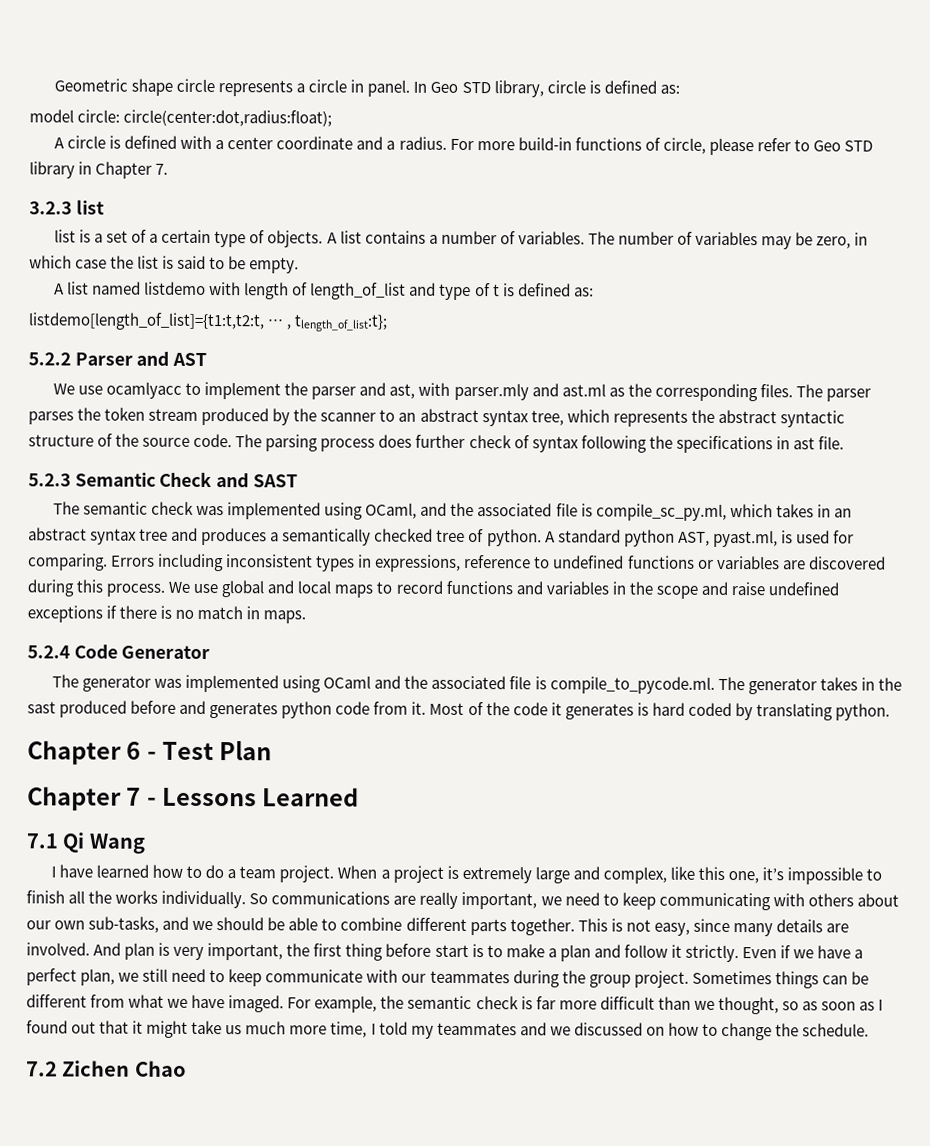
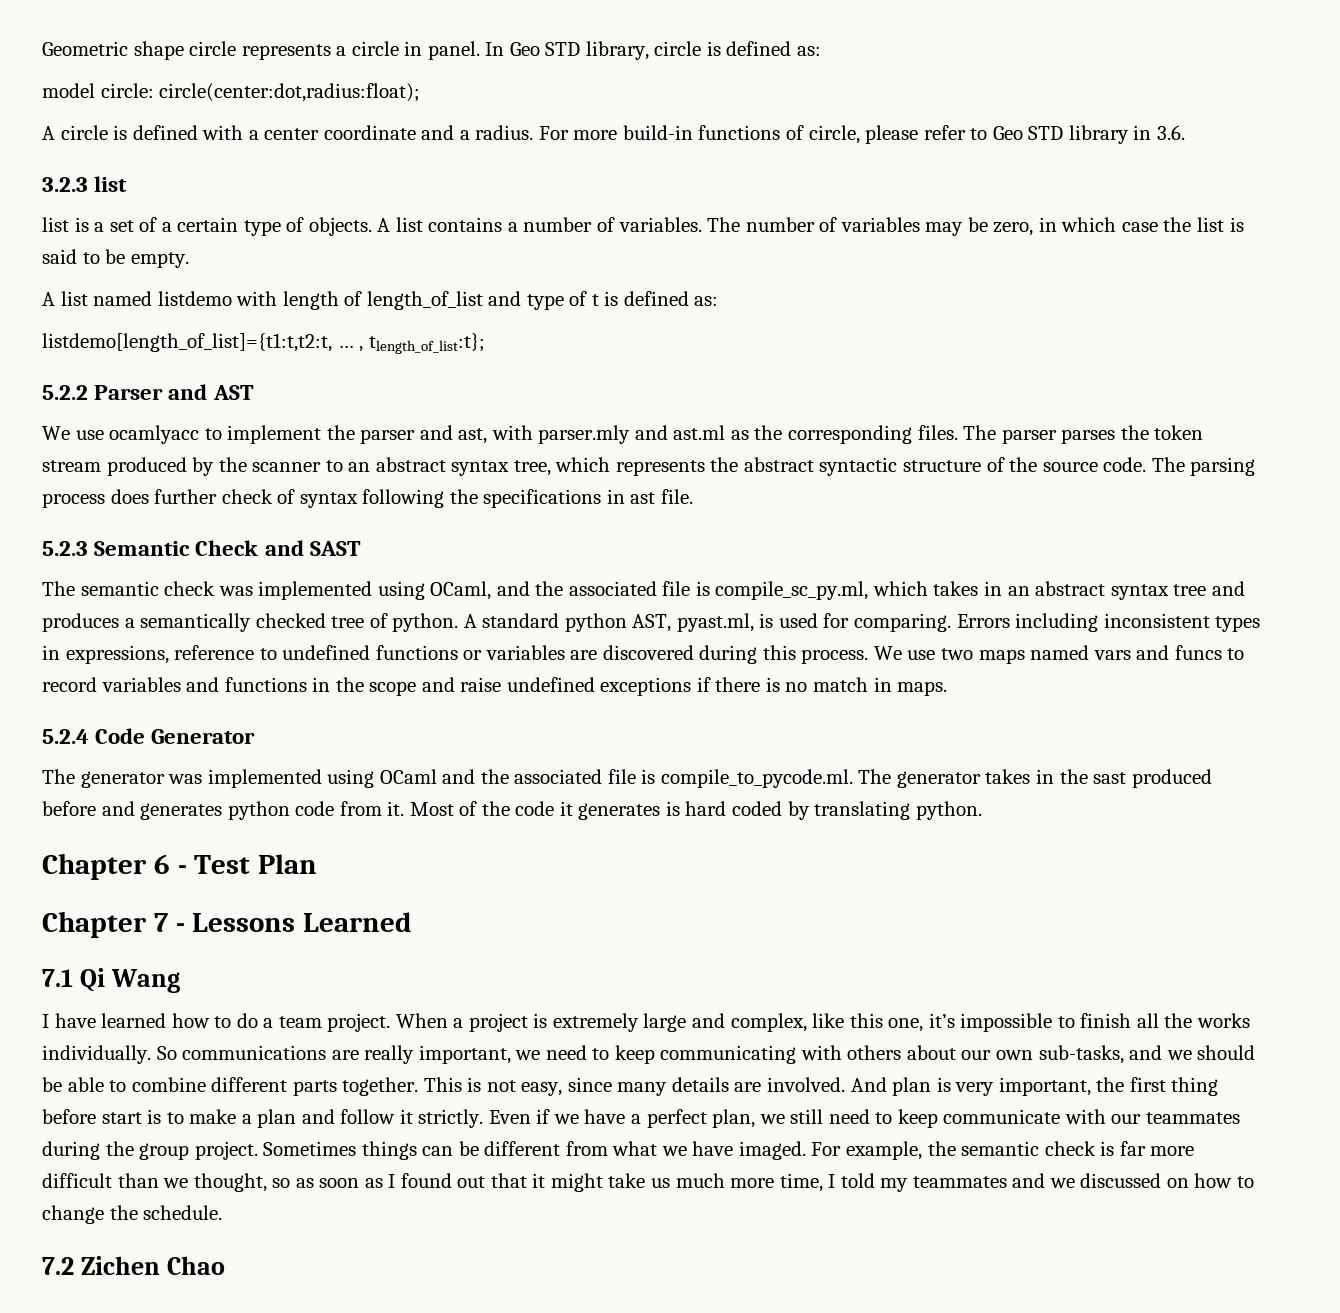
- For more build-in functions of circle, please refer to Geo STD library in Chapter 7.
+ For more build-in functions of circle, please refer to Geo STD library in 3.6.
- We use global and local maps to record functions and variables in the scope and raise undefined exceptions if there is no match in maps.
+ We use two maps named vars and funcs to record variables and functions in the scope and raise undefined exceptions if there is no match in maps.

